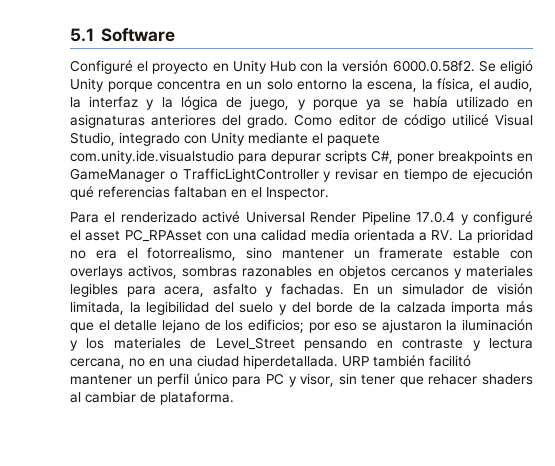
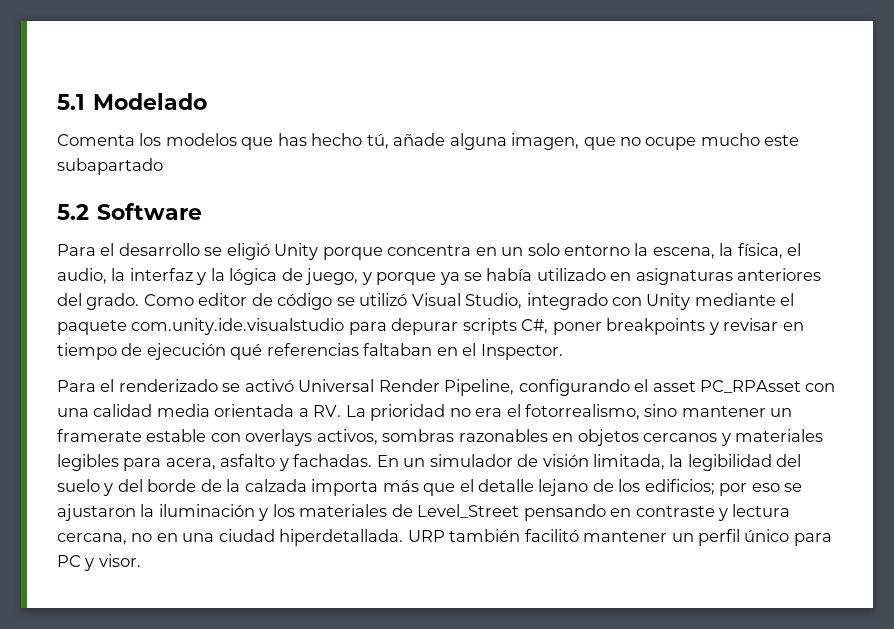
- 5.1 Software
- Configuré el proyecto en Unity Hub con la versión 6000.0.58f2. Se eligió Unity porque concentra en un solo entorno la escena, la física, el audio, la interfaz y la lógica de juego, y porque ya se había utilizado en asignaturas anteriores del grado.
+ 5.1 Modelado
+ Comenta los modelos que has hecho tú, añade alguna imagen, que no ocupe mucho este subapartado
+ 5.2 Software
+ Para el desarrollo se eligió Unity porque concentra en un solo entorno la escena, la física, el audio, la interfaz y la lógica de juego, y porque ya se había utilizado en asignaturas anteriores del grado.
- Como editor de código utilicé Visual Studio, integrado con Unity mediante el paquete com.unity.ide.visualstudio para depurar scripts C#, poner breakpoints en GameManager o TrafficLightController y revisar en tiempo de ejecución qué referencias faltaban en el Inspector.
+ Como editor de código se utilizó Visual Studio, integrado con Unity mediante el paquete com.unity.ide.visualstudio para depurar scripts C#, poner breakpoints y revisar en tiempo de ejecución qué referencias faltaban en el Inspector.
- Para el renderizado activé Universal Render Pipeline 17.0.4 y configuré el asset PC_RPAsset con una calidad media orientada a RV. La prioridad no era el fotorrealismo, sino mantener un framerate estable con overlays activos, sombras razonables en objetos cercanos y materiales legibles para acera, asfalto y fachadas.
+ Para el renderizado se activó Universal Render Pipeline, configurando el asset PC_RPAsset con una calidad media orientada a RV. La prioridad no era el fotorrealismo, sino mantener un framerate estable con overlays activos, sombras razonables en objetos cercanos y materiales legibles para acera, asfalto y fachadas.
- URP también facilitó mantener un perfil único para PC y visor, sin tener que rehacer shaders al cambiar de plataforma.
+ URP también facilitó mantener un perfil único para PC y visor.

